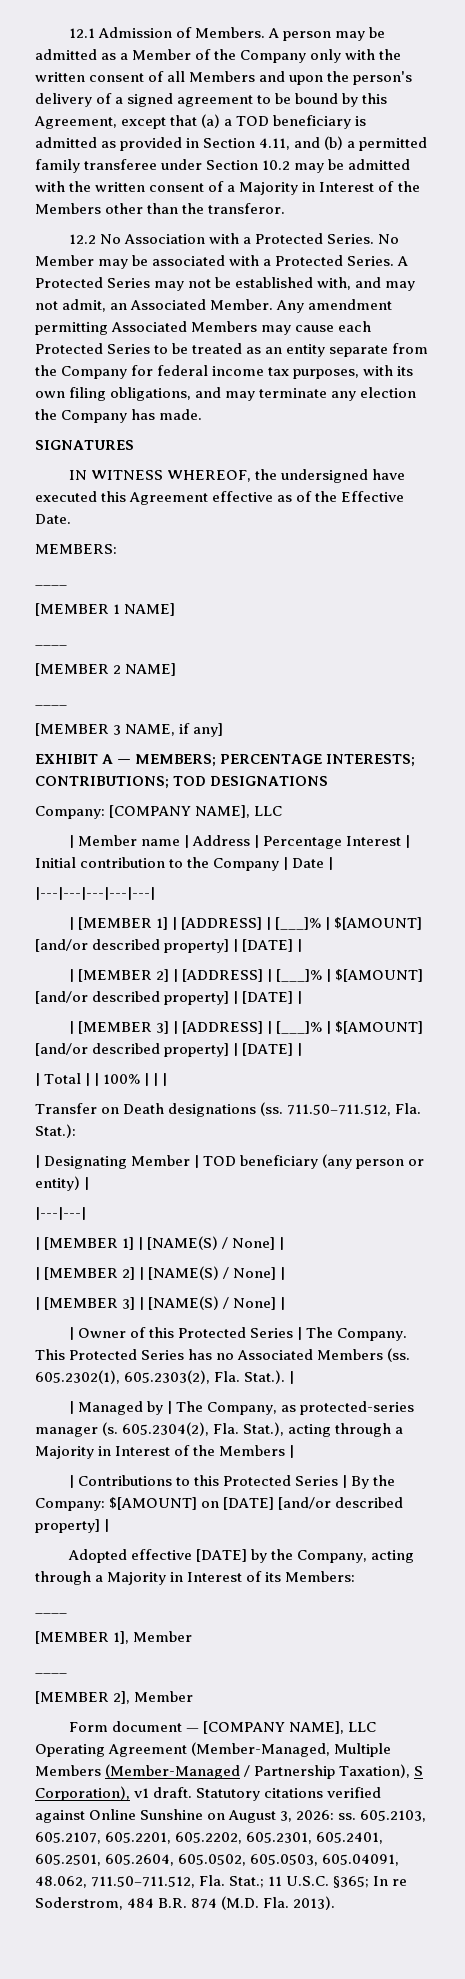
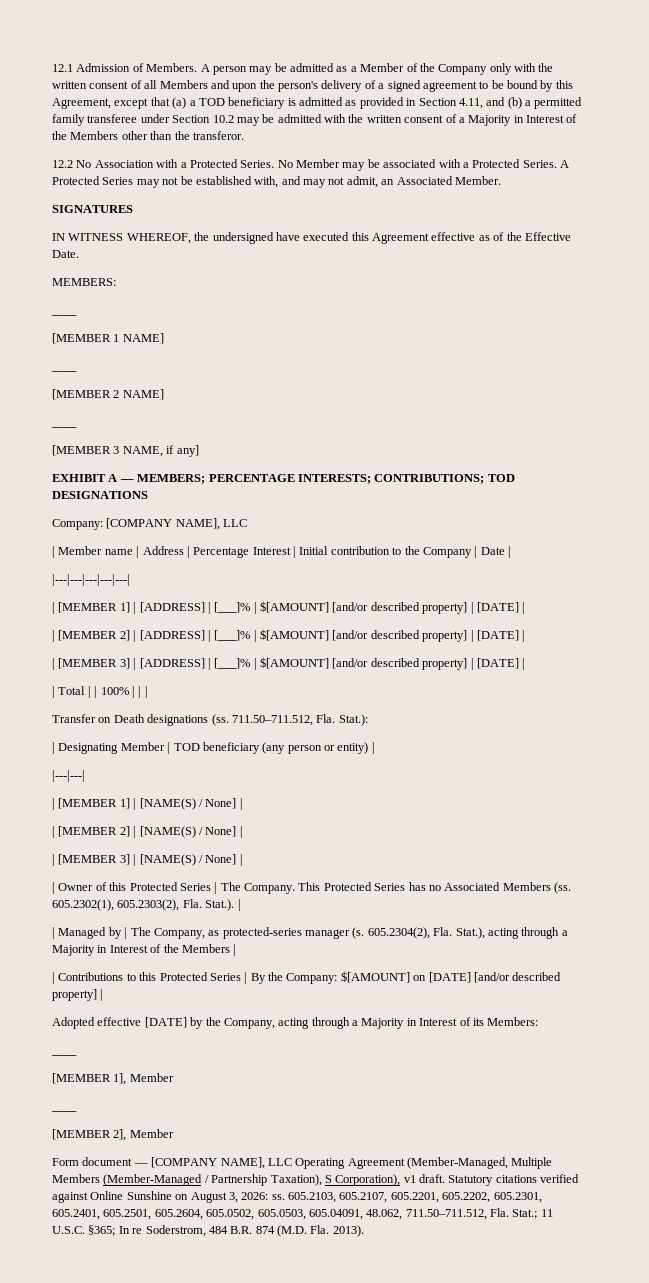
- Any amendment permitting Associated Members may cause each Protected Series to be treated as an entity separate from the Company for federal income tax purposes, with its own filing obligations, and may terminate any election the Company has made.

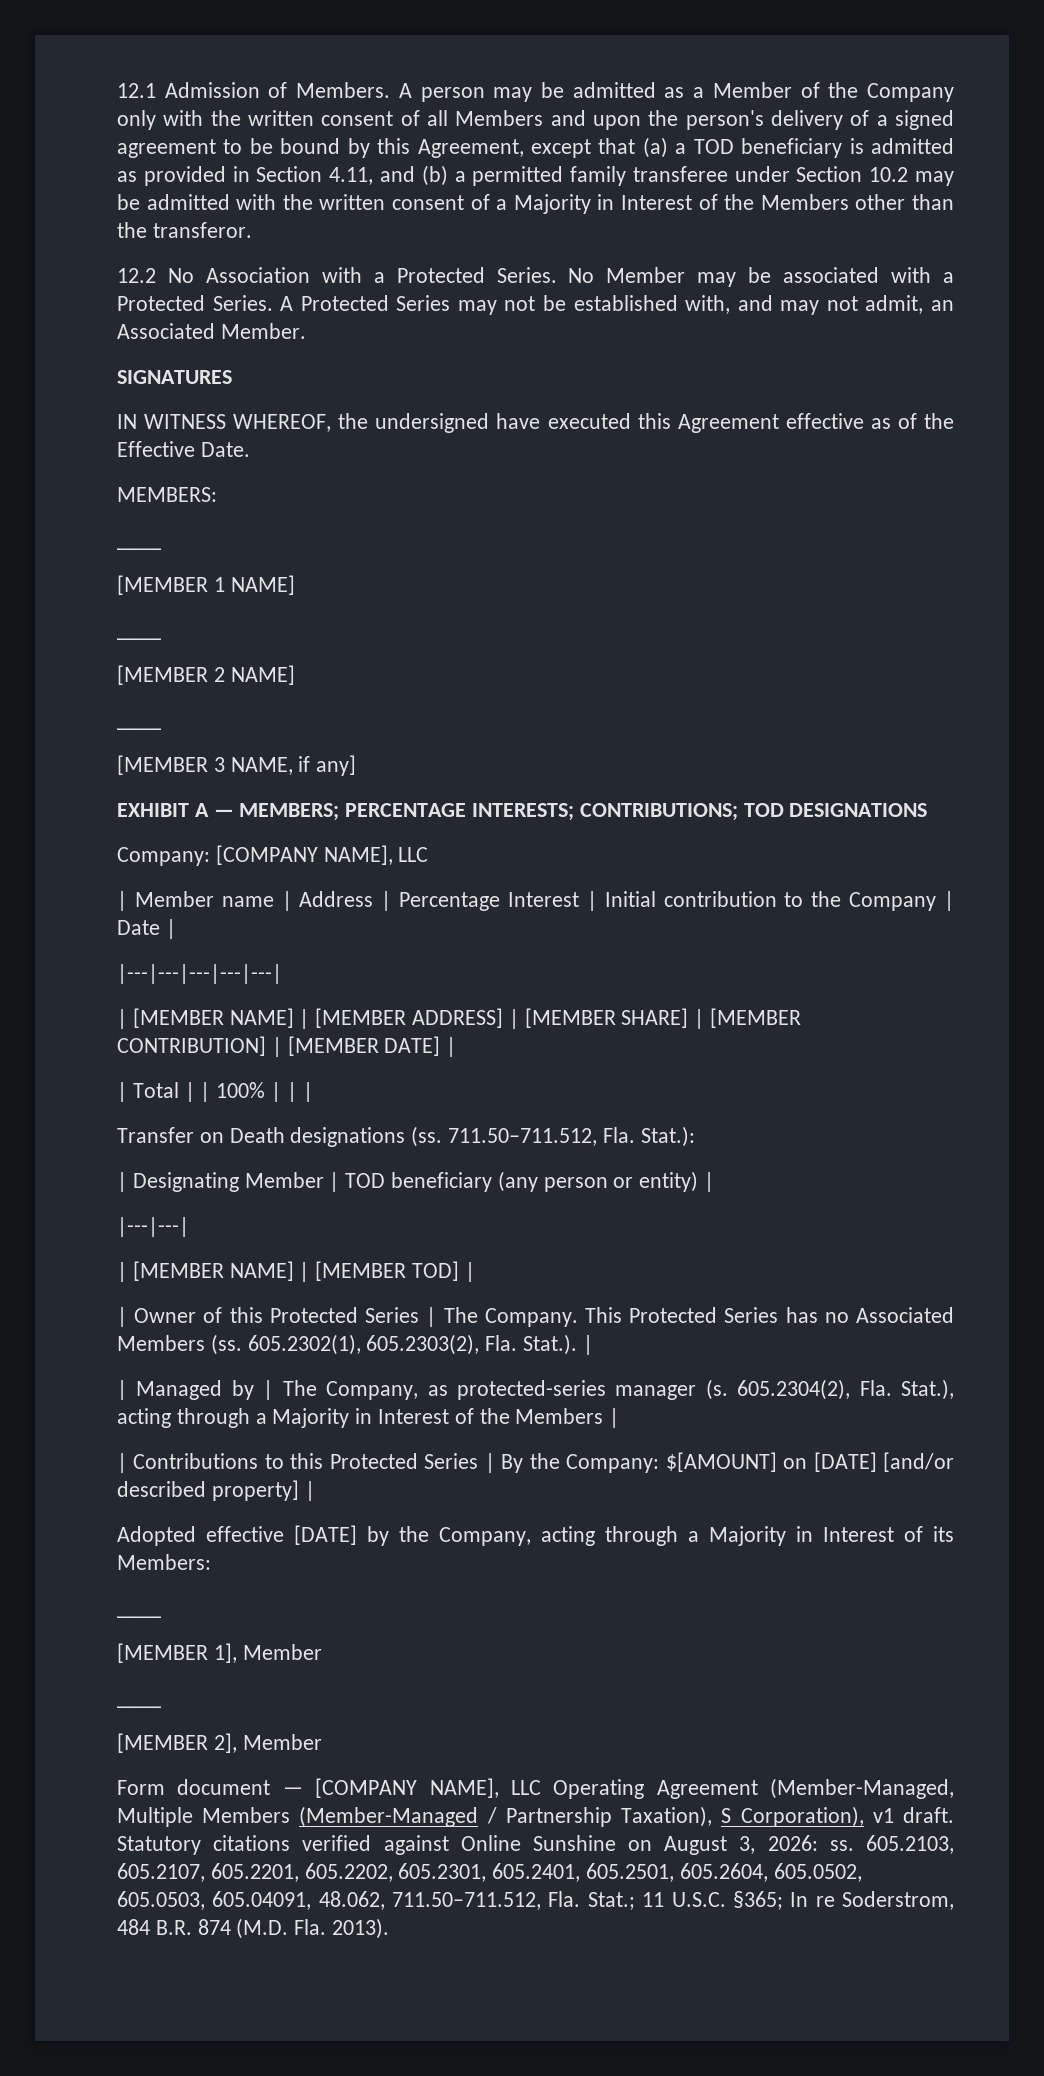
- | [MEMBER 1] | [ADDRESS] | [___]% | $[AMOUNT] [and/or described property] | [DATE] |
- | [MEMBER 2] | [ADDRESS] | [___]% | $[AMOUNT] [and/or described property] | [DATE] |
- | [MEMBER 3] | [ADDRESS] | [___]% | $[AMOUNT] [and/or described property] | [DATE] |
+ | [MEMBER NAME] | [MEMBER ADDRESS] | [MEMBER SHARE] | [MEMBER CONTRIBUTION] | [MEMBER DATE] |
- | [MEMBER 1] | [NAME(S) / None] |
- | [MEMBER 2] | [NAME(S) / None] |
- | [MEMBER 3] | [NAME(S) / None] |
+ | [MEMBER NAME] | [MEMBER TOD] |

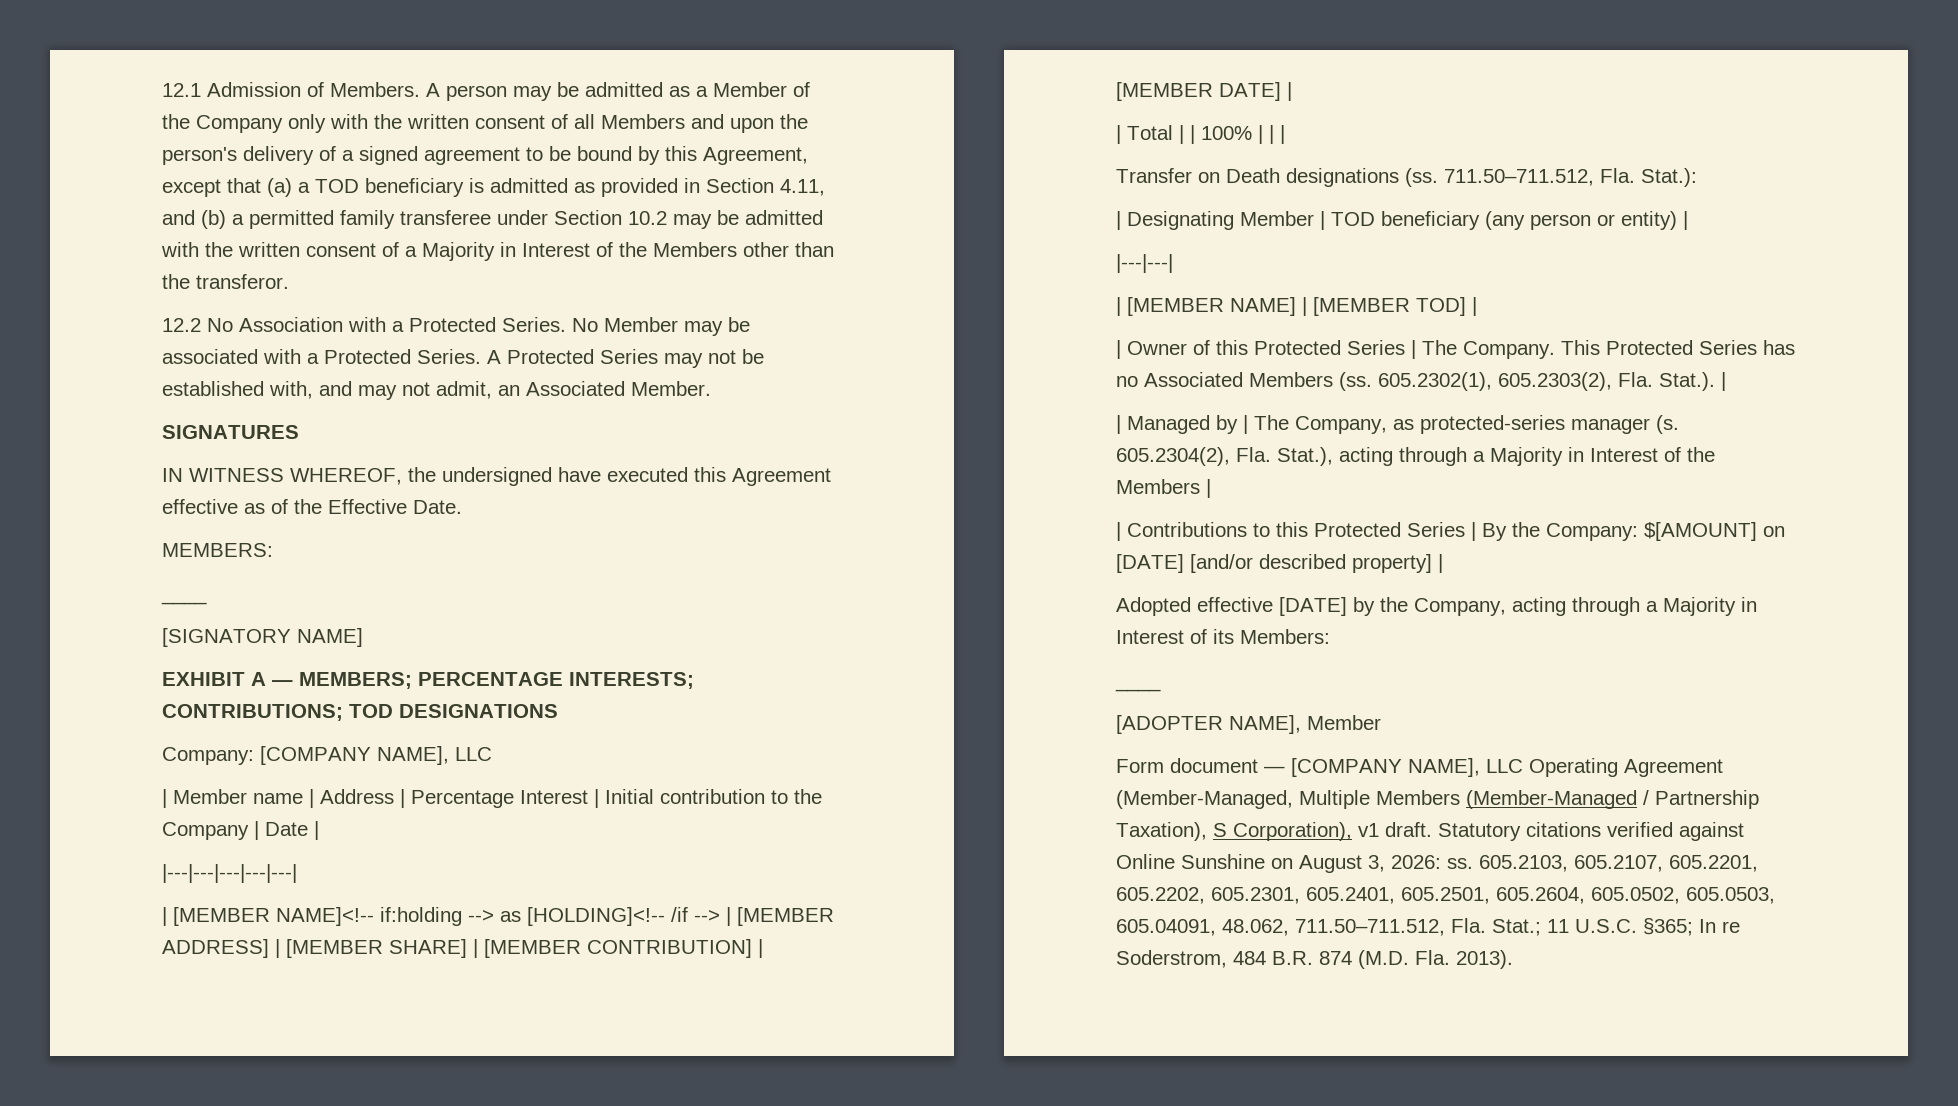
- [MEMBER 1 NAME]
- ____
- [MEMBER 2 NAME]
- ____
- [MEMBER 3 NAME, if any]
+ [SIGNATORY NAME]
- | [MEMBER NAME] | [MEMBER ADDRESS] | [MEMBER SHARE] | [MEMBER CONTRIBUTION] | [MEMBER DATE] |
+ | [MEMBER NAME]<!-- if:holding --> as [HOLDING]<!-- /if --> | [MEMBER ADDRESS] | [MEMBER SHARE] | [MEMBER CONTRIBUTION] | [MEMBER DATE] |
- [MEMBER 1], Member
- ____
- [MEMBER 2], Member
+ [ADOPTER NAME], Member

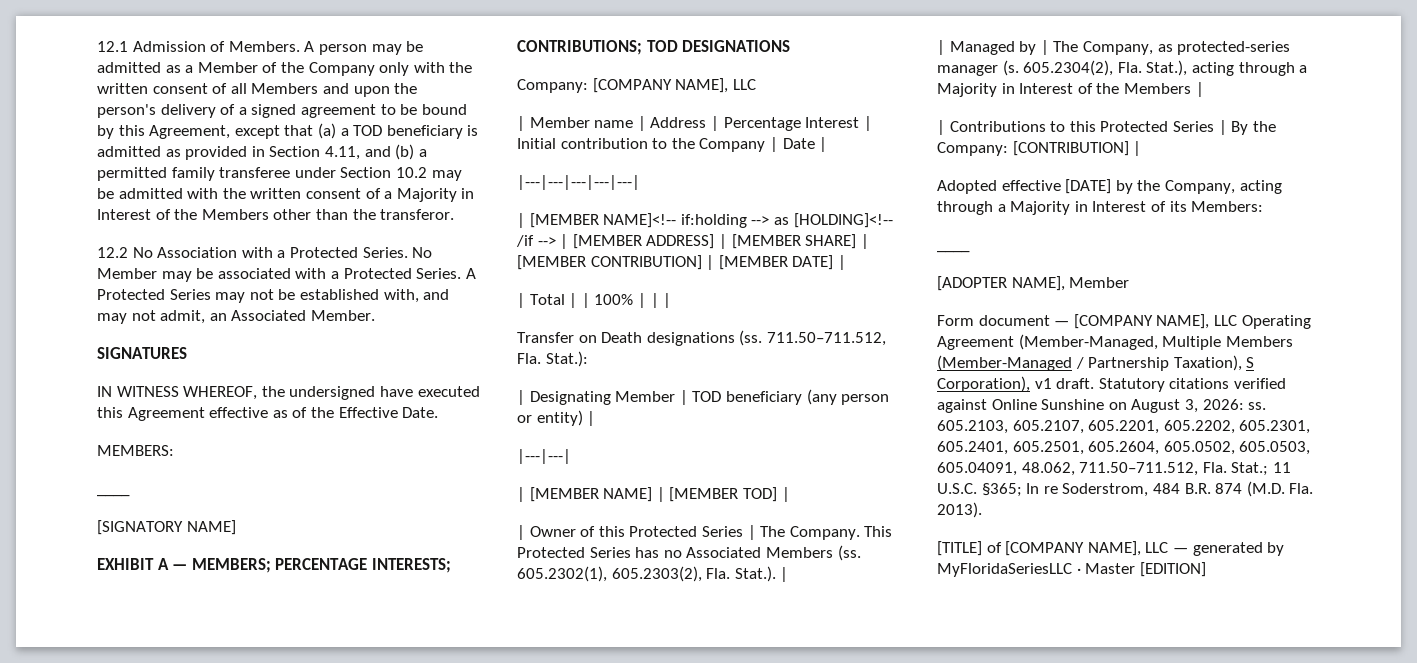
- | Contributions to this Protected Series | By the Company: $[AMOUNT] on [DATE] [and/or described property] |
+ | Contributions to this Protected Series | By the Company: [CONTRIBUTION] |
+ [TITLE] of [COMPANY NAME], LLC — generated by MyFloridaSeriesLLC · Master [EDITION]

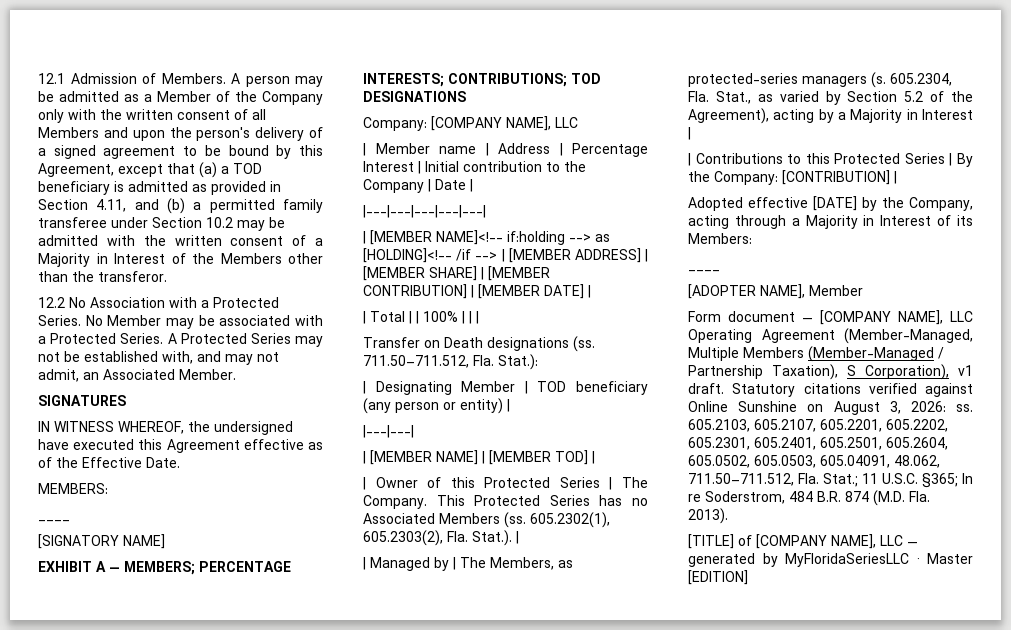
- | Managed by | The Company, as protected-series manager (s. 605.2304(2), Fla. Stat.), acting through a Majority in Interest of the Members |
+ | Managed by | The Members, as protected-series managers (s. 605.2304, Fla. Stat., as varied by Section 5.2 of the Agreement), acting by a Majority in Interest |

